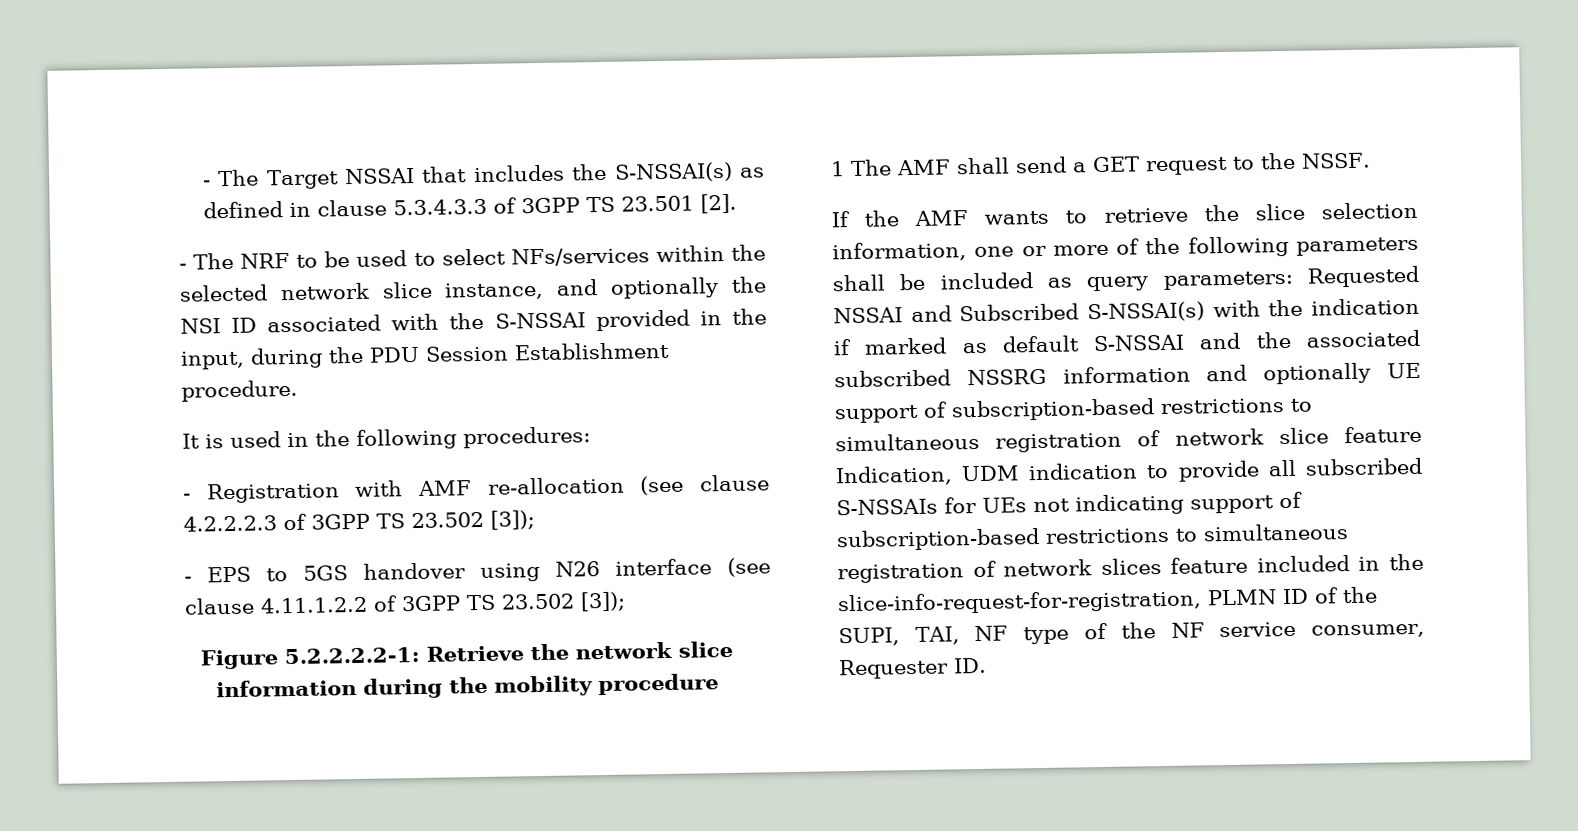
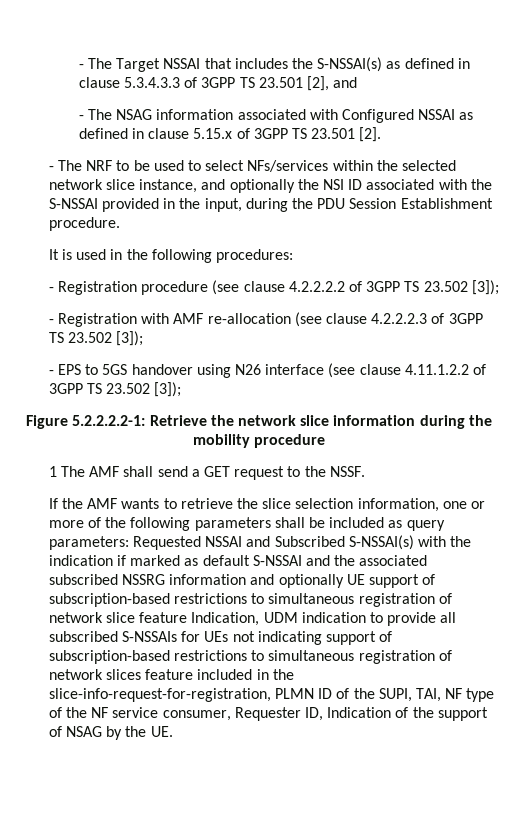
- - The Target NSSAI that includes the S-NSSAI(s) as defined in clause 5.3.4.3.3 of 3GPP TS 23.501 [2].
+ - The Target NSSAI that includes the S-NSSAI(s) as defined in clause 5.3.4.3.3 of 3GPP TS 23.501 [2], and
+ - The NSAG information associated with Configured NSSAI as defined in clause 5.15.x of 3GPP TS 23.501 [2].
+ - Registration procedure (see clause 4.2.2.2.2 of 3GPP TS 23.502 [3]);
- Requested NSSAI and Subscribed S-NSSAI(s) with the indication if marked as default S-NSSAI and the associated subscribed NSSRG information and optionally UE support of subscription-based restrictions to simultaneous registration of network slice feature Indication, UDM indication to provide all subscribed S-NSSAIs for UEs not indicating support of subscription-based restrictions to simultaneous registration of network slices feature included in the slice-info-request-for-registration, PLMN ID of the SUPI, TAI, NF type of the NF service consumer, Requester ID.
+ Requested NSSAI and Subscribed S-NSSAI(s) with the indication if marked as default S-NSSAI and the associated subscribed NSSRG information and optionally UE support of subscription-based restrictions to simultaneous registration of network slice feature Indication, UDM indication to provide all subscribed S-NSSAIs for UEs not indicating support of subscription-based restrictions to simultaneous registration of network slices feature included in the slice-info-request-for-registration, PLMN ID of the SUPI, TAI, NF type of the NF service consumer, Requester ID, Indication of the support of NSAG by the UE.

